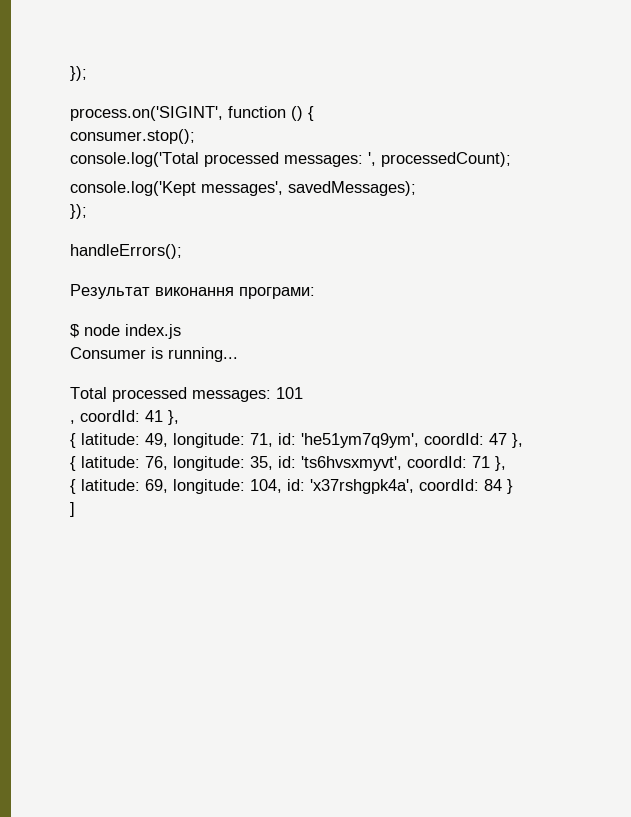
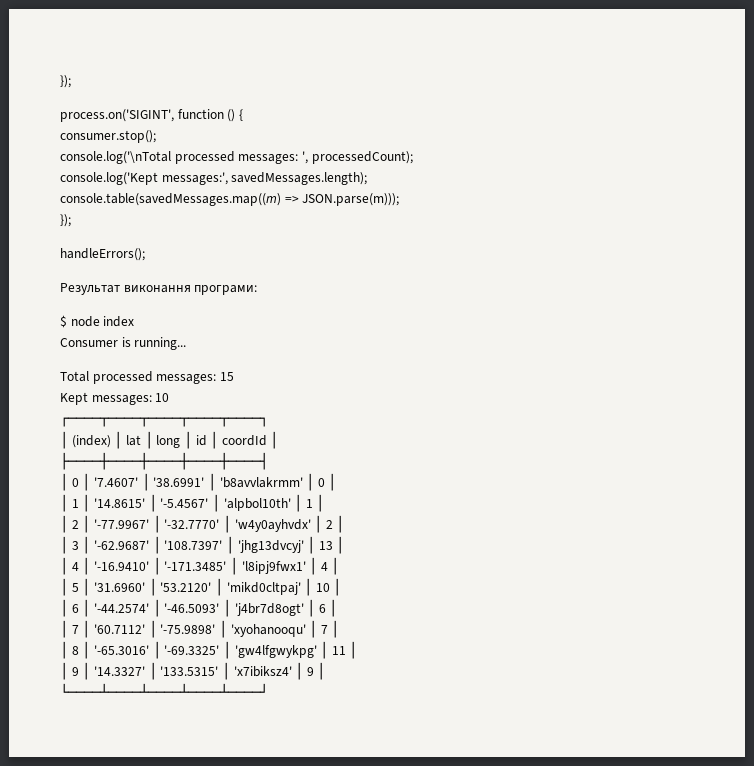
- console.log('Total processed messages: ', processedCount);
+ console.log('\nTotal processed messages: ', processedCount);
- console.log('Kept messages', savedMessages);
+ console.log('Kept messages:', savedMessages.length);
+ console.table(savedMessages.map((m) => JSON.parse(m)));
- $ node index.js
+ $ node index
- Total processed messages: 101
- , coordId: 41 },
- { latitude: 49, longitude: 71, id: 'he51ym7q9ym', coordId: 47 },
- { latitude: 76, longitude: 35, id: 'ts6hvsxmyvt', coordId: 71 },
- { latitude: 69, longitude: 104, id: 'x37rshgpk4a', coordId: 84 }
- ]
+ Total processed messages: 15
+ Kept messages: 10
+ ┌────┬────┬────┬────┬────┐
+ │ (index) │ lat │ long │ id │ coordId │
+ ├────┼────┼────┼────┼────┤
+ │ 0 │ '7.4607' │ '38.6991' │ 'b8avvlakrmm' │ 0 │
+ │ 1 │ '14.8615' │ '-5.4567' │ 'alpbol10th' │ 1 │
+ │ 2 │ '-77.9967' │ '-32.7770' │ 'w4y0ayhvdx' │ 2 │
+ │ 3 │ '-62.9687' │ '108.7397' │ 'jhg13dvcyj' │ 13 │
+ │ 4 │ '-16.9410' │ '-171.3485' │ 'l8ipj9fwx1' │ 4 │
+ │ 5 │ '31.6960' │ '53.2120' │ 'mikd0cltpaj' │ 10 │
+ │ 6 │ '-44.2574' │ '-46.5093' │ 'j4br7d8ogt' │ 6 │
+ │ 7 │ '60.7112' │ '-75.9898' │ 'xyohanooqu' │ 7 │
+ │ 8 │ '-65.3016' │ '-69.3325' │ 'gw4lfgwykpg' │ 11 │
+ │ 9 │ '14.3327' │ '133.5315' │ 'x7ibiksz4' │ 9 │
+ └────┴────┴────┴────┴────┘

